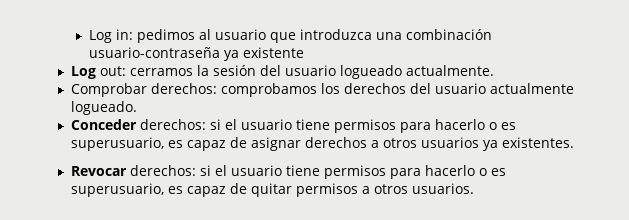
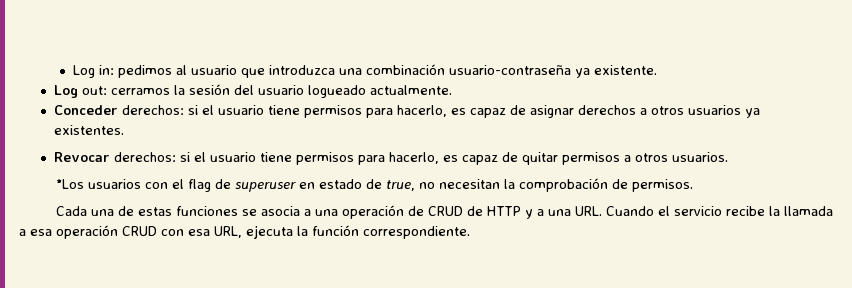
- Log in: pedimos al usuario que introduzca una combinación usuario-contraseña ya existente
+ Log in: pedimos al usuario que introduzca una combinación usuario-contraseña ya existente.
- Comprobar derechos: comprobamos los derechos del usuario actualmente logueado.
- Conceder derechos: si el usuario tiene permisos para hacerlo o es superusuario, es capaz de asignar derechos a otros usuarios ya existentes.
+ Conceder derechos: si el usuario tiene permisos para hacerlo, es capaz de asignar derechos a otros usuarios ya existentes.
- Revocar derechos: si el usuario tiene permisos para hacerlo o es superusuario, es capaz de quitar permisos a otros usuarios.
+ Revocar derechos: si el usuario tiene permisos para hacerlo, es capaz de quitar permisos a otros usuarios.
+ *Los usuarios con el flag de superuser en estado de true, no necesitan la comprobación de permisos.
+ Cada una de estas funciones se asocia a una operación de CRUD de HTTP y a una URL. Cuando el servicio recibe la llamada a esa operación CRUD con esa URL, ejecuta la función correspondiente.

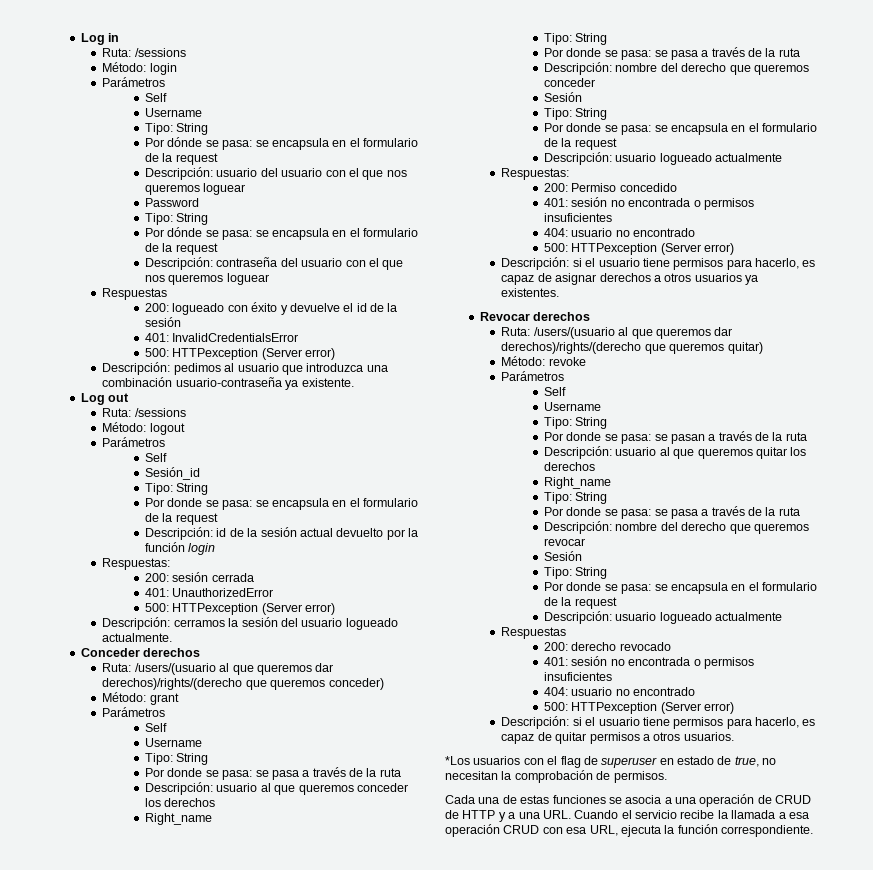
- Log in: pedimos al usuario que introduzca una combinación usuario-contraseña ya existente.
+ Log in
+ Ruta: /sessions
+ Método: login
+ Parámetros
+ Self
+ Username
+ Tipo: String
+ Por dónde se pasa: se encapsula en el formulario de la request
+ Descripción: usuario del usuario con el que nos queremos loguear
+ Password
+ Tipo: String
+ Por dónde se pasa: se encapsula en el formulario de la request
+ Descripción: contraseña del usuario con el que nos queremos loguear
+ Respuestas
+ 200: logueado con éxito y devuelve el id de la sesión
+ 401: InvalidCredentialsError
+ 500: HTTPexception (Server error)
+ Descripción: pedimos al usuario que introduzca una combinación usuario-contraseña ya existente.
- Log out: cerramos la sesión del usuario logueado actualmente.
+ Log out
+ Ruta: /sessions
+ Método: logout
+ Parámetros
+ Self
+ Sesión_id
+ Tipo: String
+ Por donde se pasa: se encapsula en el formulario de la request
+ Descripción: id de la sesión actual devuelto por la función login
+ Respuestas:
+ 200: sesión cerrada
+ 401: UnauthorizedError
+ 500: HTTPexception (Server error)
+ Descripción: cerramos la sesión del usuario logueado actualmente.
- Conceder derechos: si el usuario tiene permisos para hacerlo, es capaz de asignar derechos a otros usuarios ya existentes.
+ Conceder derechos
+ Ruta: /users/(usuario al que queremos dar derechos)/rights/(derecho que queremos conceder)
+ Método: grant
+ Parámetros
+ Self
+ Username
+ Tipo: String
+ Por donde se pasa: se pasa a través de la ruta
+ Descripción: usuario al que queremos conceder los derechos
+ Right_name
+ Tipo: String
+ Por donde se pasa: se pasa a través de la ruta
+ Descripción: nombre del derecho que queremos conceder
+ Sesión
+ Tipo: String
+ Por donde se pasa: se encapsula en el formulario de la request
+ Descripción: usuario logueado actualmente
+ Respuestas:
+ 200: Permiso concedido
+ 401: sesión no encontrada o permisos insuficientes
+ 404: usuario no encontrado
+ 500: HTTPexception (Server error)
+ Descripción: si el usuario tiene permisos para hacerlo, es capaz de asignar derechos a otros usuarios ya existentes.
- Revocar derechos: si el usuario tiene permisos para hacerlo, es capaz de quitar permisos a otros usuarios.
+ Revocar derechos
+ Ruta: /users/(usuario al que queremos dar derechos)/rights/(derecho que queremos quitar)
+ Método: revoke
+ Parámetros
+ Self
+ Username
+ Tipo: String
+ Por donde se pasa: se pasan a través de la ruta
+ Descripción: usuario al que queremos quitar los derechos
+ Right_name
+ Tipo: String
+ Por donde se pasa: se pasa a través de la ruta
+ Descripción: nombre del derecho que queremos revocar
+ Sesión
+ Tipo: String
+ Por donde se pasa: se encapsula en el formulario de la request
+ Descripción: usuario logueado actualmente
+ Respuestas
+ 200: derecho revocado
+ 401: sesión no encontrada o permisos insuficientes
+ 404: usuario no encontrado
+ 500: HTTPexception (Server error)
+ Descripción: si el usuario tiene permisos para hacerlo, es capaz de quitar permisos a otros usuarios.

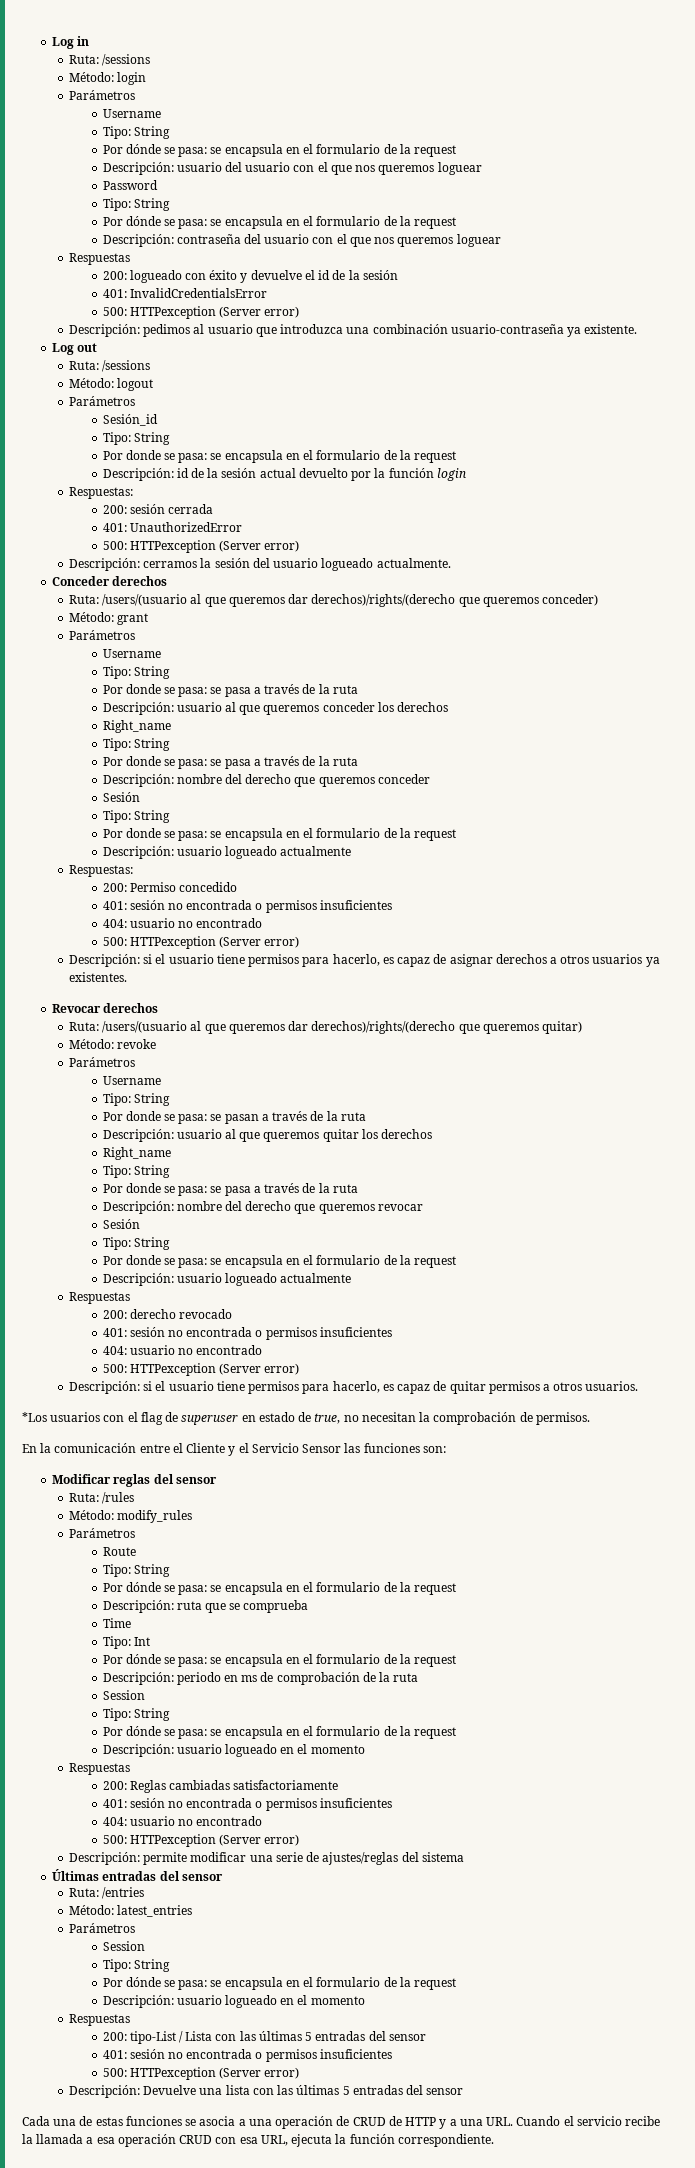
  Método: login
  Parámetros
- Self
  Método: logout
  Parámetros
- Self
  Método: grant
  Parámetros
- Self
  Método: revoke
  Parámetros
- Self
+ En la comunicación entre el Cliente y el Servicio Sensor las funciones son:
+ Modificar reglas del sensor
+ Ruta: /rules
+ Método: modify_rules
+ Parámetros
+ Route
+ Tipo: String
+ Por dónde se pasa: se encapsula en el formulario de la request
+ Descripción: ruta que se comprueba
+ Time
+ Tipo: Int
+ Por dónde se pasa: se encapsula en el formulario de la request
+ Descripción: periodo en ms de comprobación de la ruta
+ Session
+ Tipo: String
+ Por dónde se pasa: se encapsula en el formulario de la request
+ Descripción: usuario logueado en el momento
+ Respuestas
+ 200: Reglas cambiadas satisfactoriamente
+ 401: sesión no encontrada o permisos insuficientes
+ 404: usuario no encontrado
+ 500: HTTPexception (Server error)
+ Descripción: permite modificar una serie de ajustes/reglas del sistema
+ Últimas entradas del sensor
+ Ruta: /entries
+ Método: latest_entries
+ Parámetros
+ Session
+ Tipo: String
+ Por dónde se pasa: se encapsula en el formulario de la request
+ Descripción: usuario logueado en el momento
+ Respuestas
+ 200: tipo-List / Lista con las últimas 5 entradas del sensor
+ 401: sesión no encontrada o permisos insuficientes
+ 500: HTTPexception (Server error)
+ Descripción: Devuelve una lista con las últimas 5 entradas del sensor

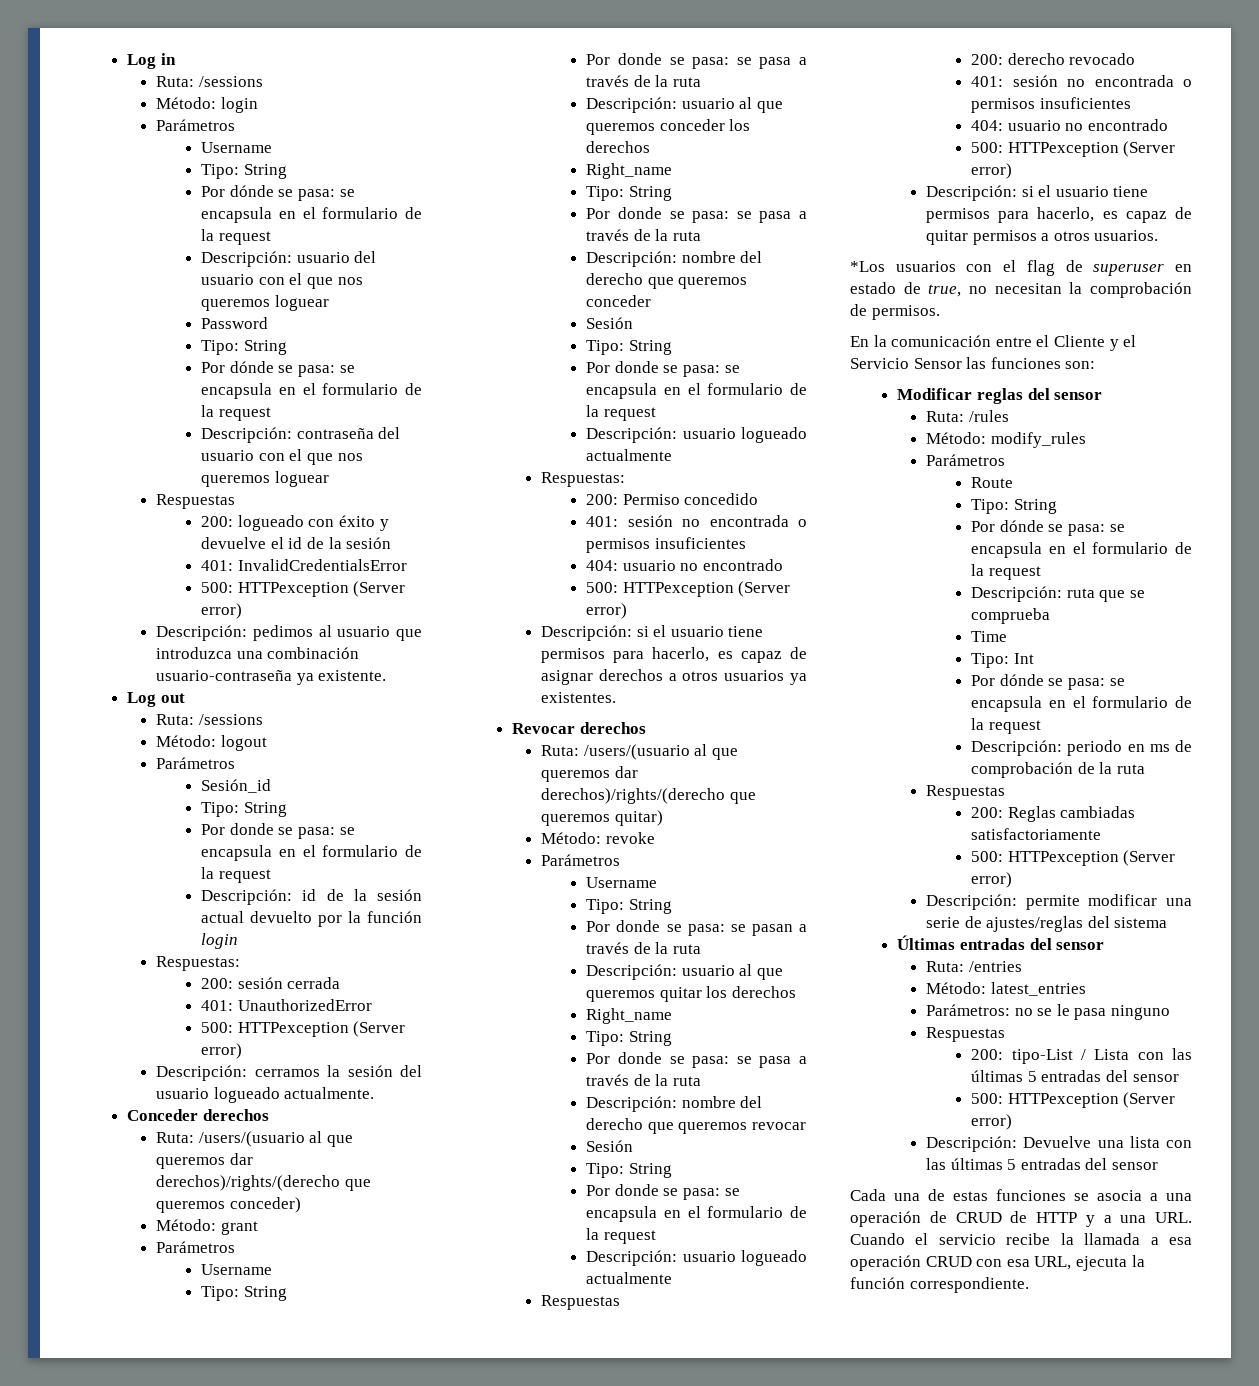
  Descripción: periodo en ms de comprobación de la ruta
- Session
- Tipo: String
- Por dónde se pasa: se encapsula en el formulario de la request
- Descripción: usuario logueado en el momento
  200: Reglas cambiadas satisfactoriamente
- 401: sesión no encontrada o permisos insuficientes
- 404: usuario no encontrado
  Método: latest_entries
- Parámetros
- Session
- Tipo: String
- Por dónde se pasa: se encapsula en el formulario de la request
- Descripción: usuario logueado en el momento
+ Parámetros: no se le pasa ninguno
  200: tipo-List / Lista con las últimas 5 entradas del sensor
- 401: sesión no encontrada o permisos insuficientes

